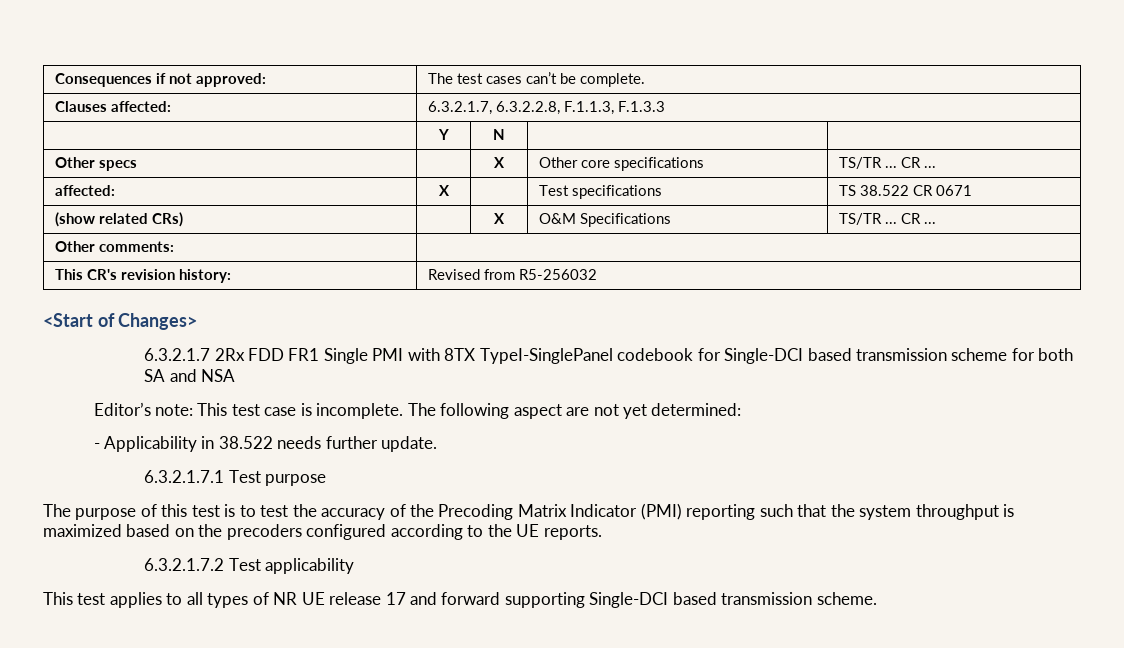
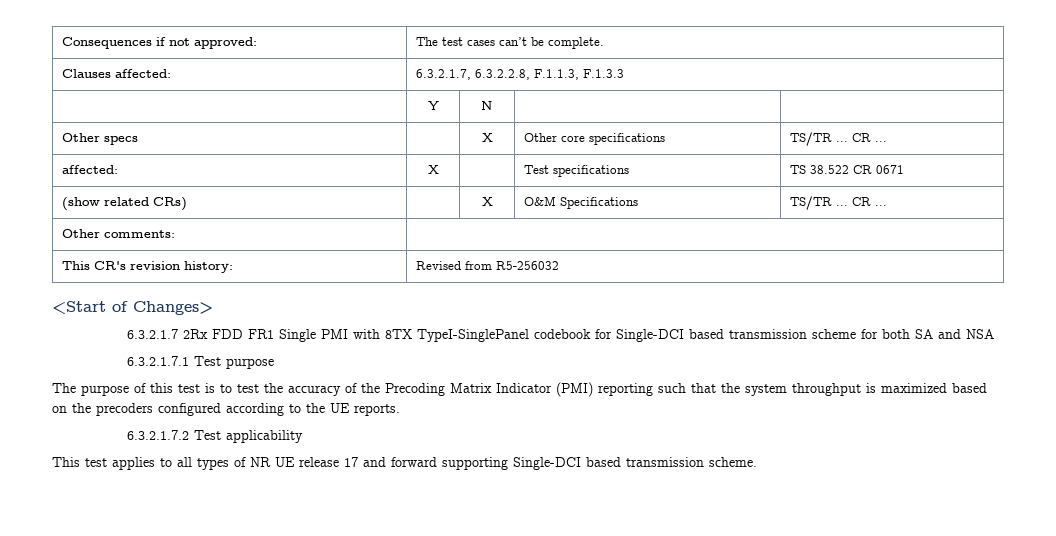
- Editor’s note: This test case is incomplete. The following aspect are not yet determined:
- - Applicability in 38.522 needs further update.

